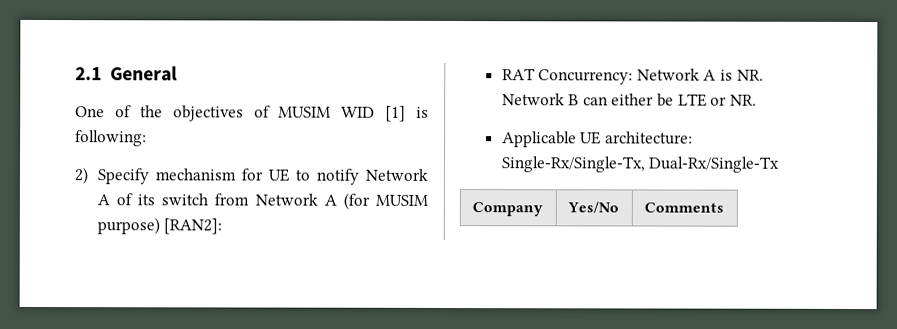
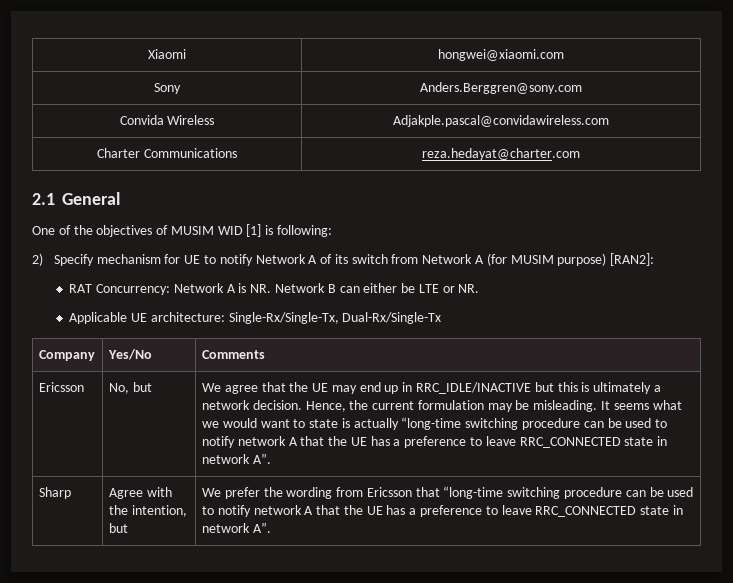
+ Xiaomi | hongwei@xiaomi.com
+ Sony | Anders.Berggren@sony.com
+ Convida Wireless | Adjakple.pascal@convidawireless.com
+ Charter Communications | reza.hedayat@charter.com
+ Ericsson | No, but | We agree that the UE may end up in RRC_IDLE/INACTIVE but this is ultimately a network decision. Hence, the current formulation may be misleading. It seems what we would want to state is actually “long-time switching procedure can be used to notify network A that the UE has a preference to leave RRC_CONNECTED state in network A”.
+ Sharp | Agree with the intention, but | We prefer the wording from Ericsson that “long-time switching procedure can be used to notify network A that the UE has a preference to leave RRC_CONNECTED state in network A”.

